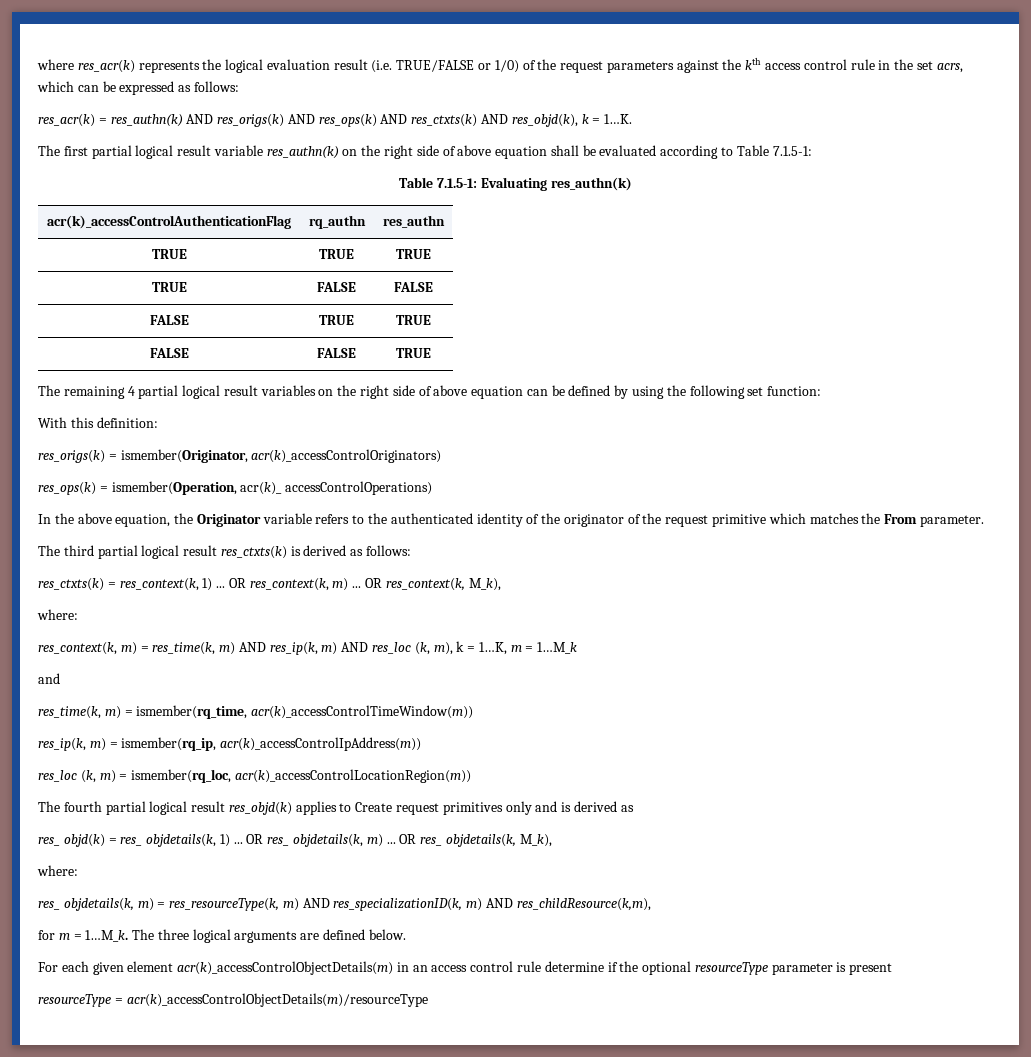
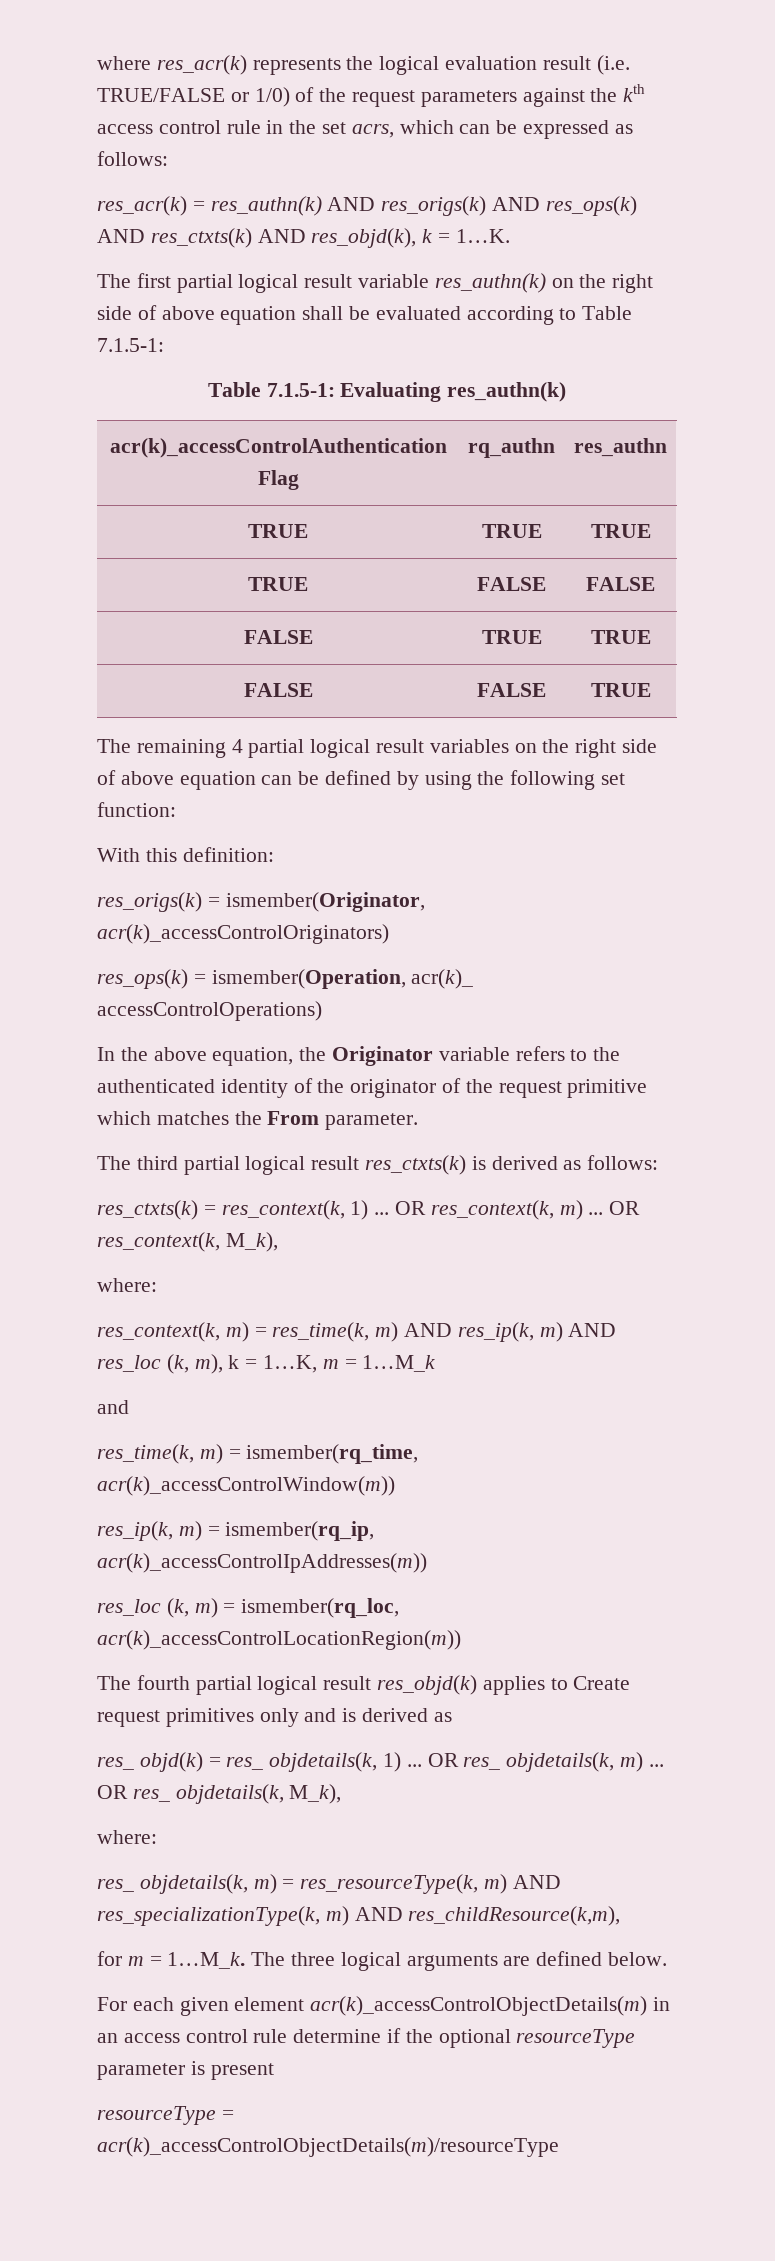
- res_time(k, m) = ismember(rq_time, acr(k)_accessControlTimeWindow(m))
+ res_time(k, m) = ismember(rq_time, acr(k)_accessControlWindow(m))
- res_ip(k, m) = ismember(rq_ip, acr(k)_accessControlIpAddress(m))
+ res_ip(k, m) = ismember(rq_ip, acr(k)_accessControlIpAddresses(m))
- res_ objdetails(k, m) = res_resourceType(k, m) AND res_specializationID(k, m) AND res_childResource(k,m),
+ res_ objdetails(k, m) = res_resourceType(k, m) AND res_specializationType(k, m) AND res_childResource(k,m),

